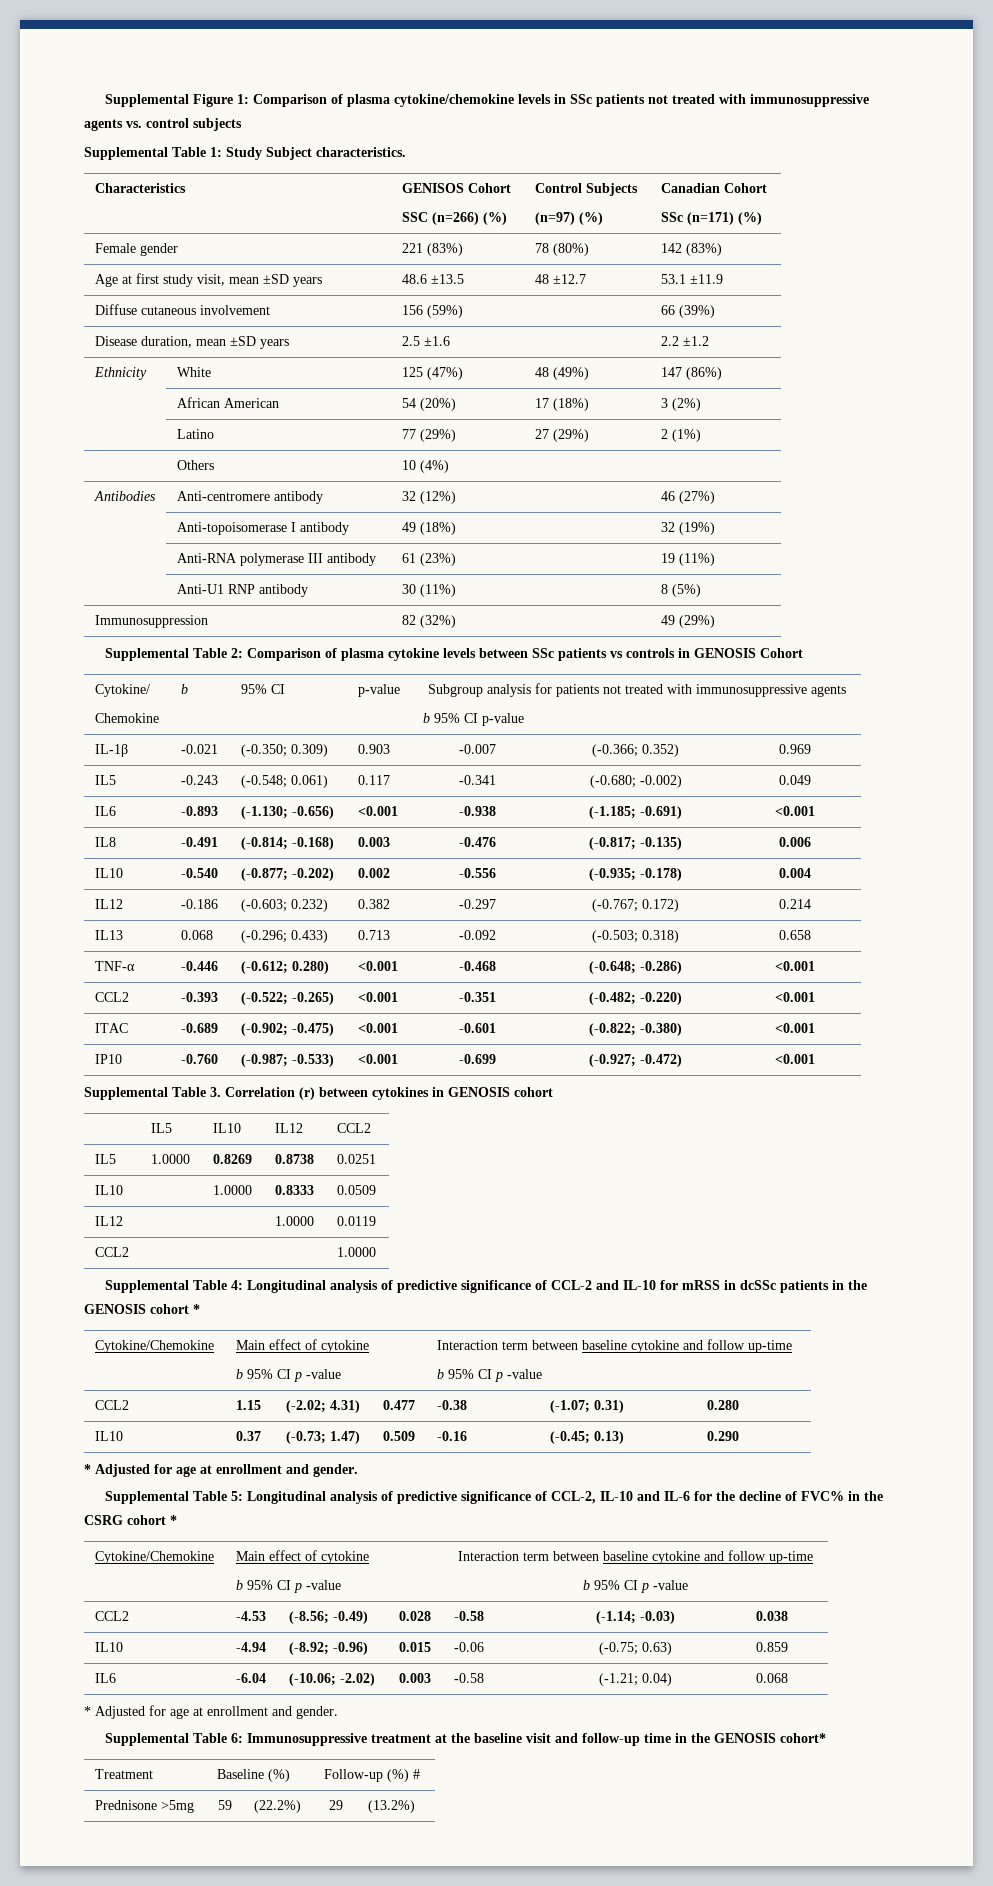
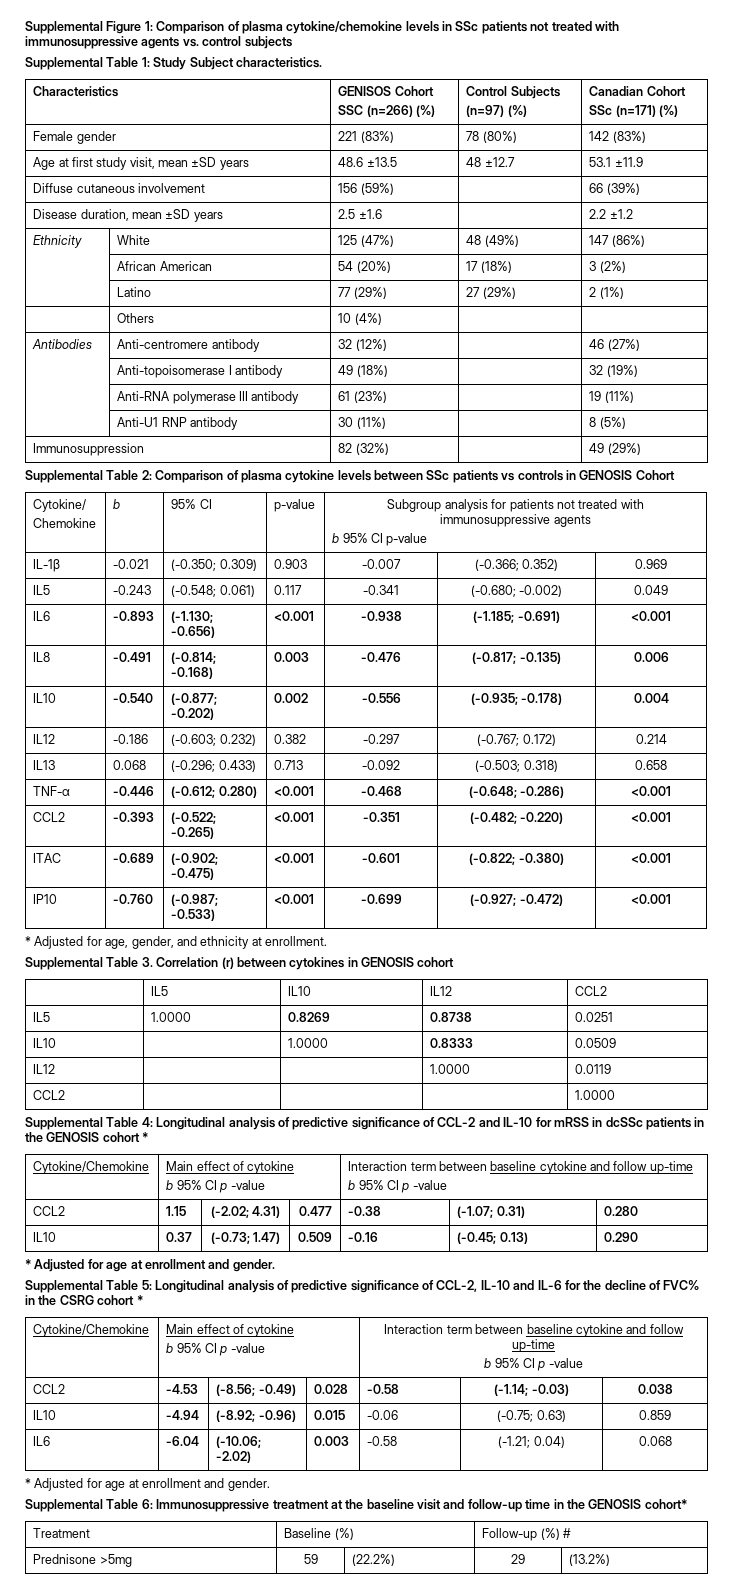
+ * Adjusted for age, gender, and ethnicity at enrollment.

